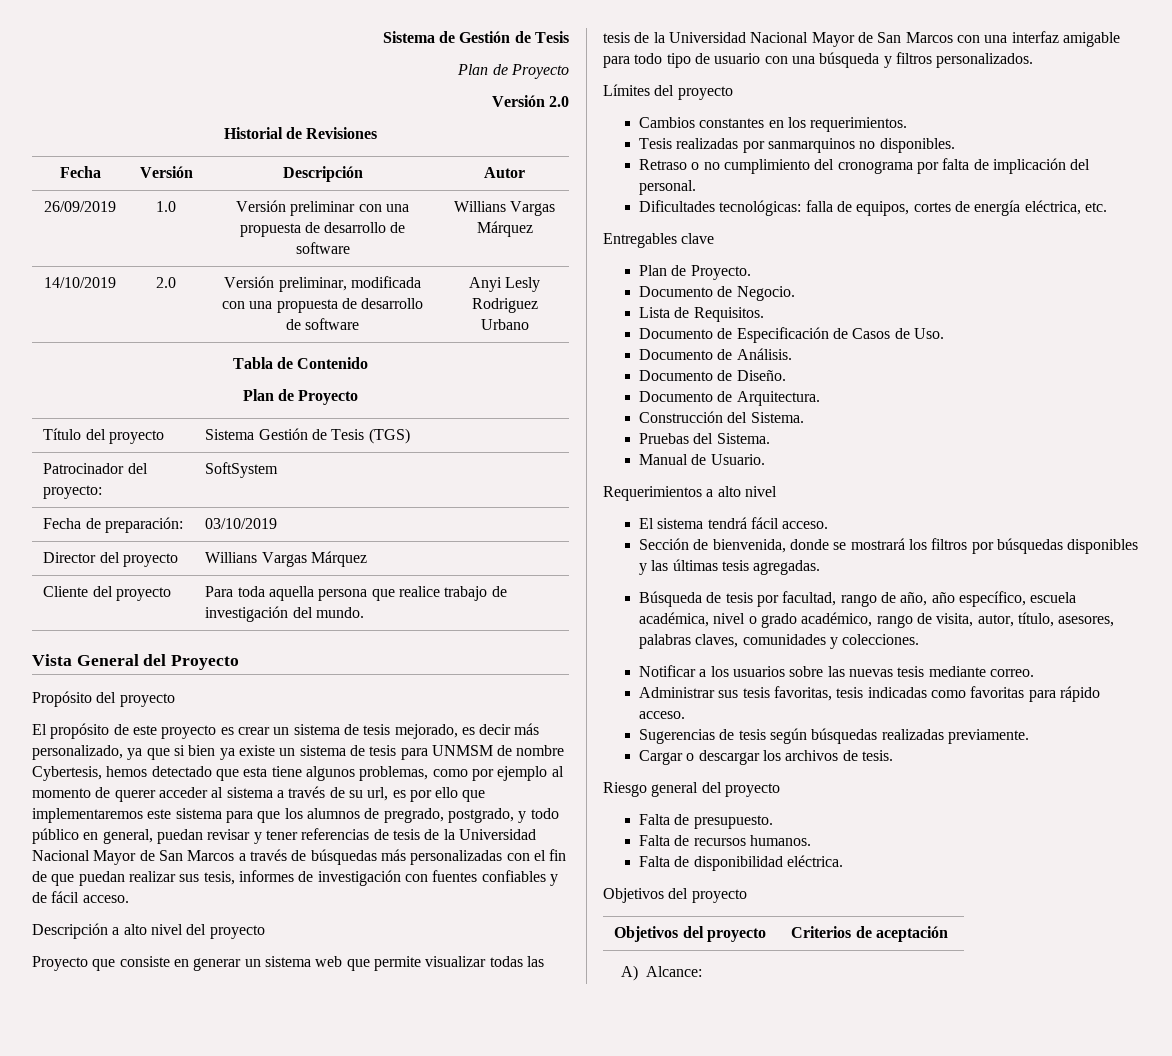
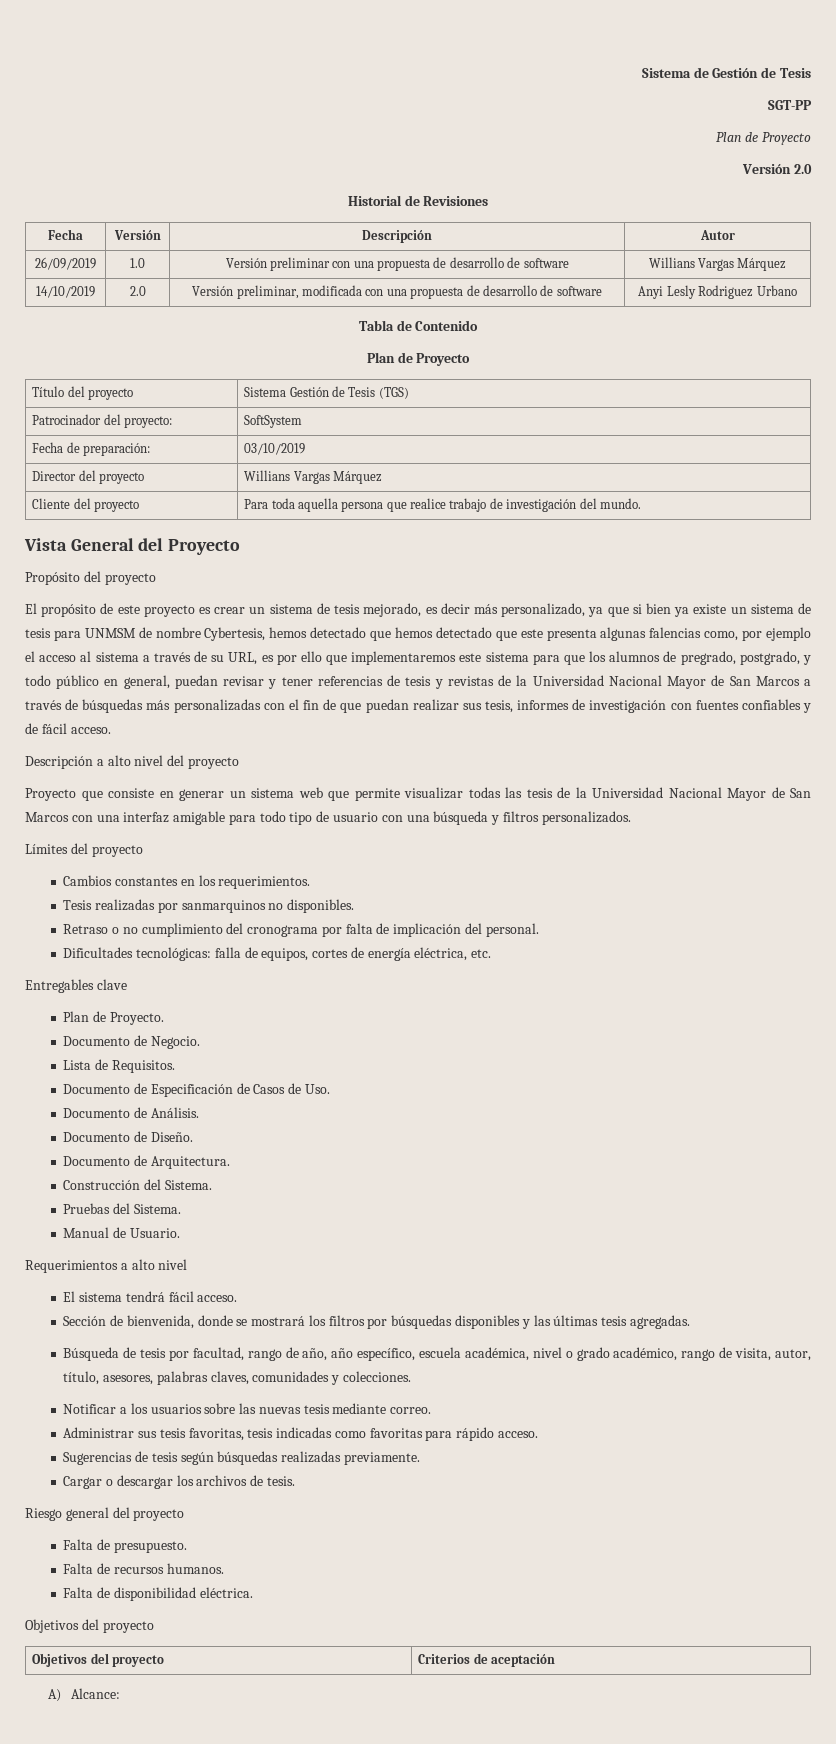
+ SGT-PP
- El propósito de este proyecto es crear un sistema de tesis mejorado, es decir más personalizado, ya que si bien ya existe un sistema de tesis para UNMSM de nombre Cybertesis, hemos detectado que esta tiene algunos problemas, como por ejemplo al momento de querer acceder al sistema a través de su url, es por ello que implementaremos este sistema para que los alumnos de pregrado, postgrado, y todo público en general, puedan revisar y tener referencias de tesis de la Universidad Nacional Mayor de San Marcos a través de búsquedas más personalizadas con el fin de que puedan realizar sus tesis, informes de investigación con fuentes confiables y de fácil acceso.
+ El propósito de este proyecto es crear un sistema de tesis mejorado, es decir más personalizado, ya que si bien ya existe un sistema de tesis para UNMSM de nombre Cybertesis, hemos detectado que hemos detectado que este presenta algunas falencias como, por ejemplo el acceso al sistema a través de su URL, es por ello que implementaremos este sistema para que los alumnos de pregrado, postgrado, y todo público en general, puedan revisar y tener referencias de tesis y revistas de la Universidad Nacional Mayor de San Marcos a través de búsquedas más personalizadas con el fin de que puedan realizar sus tesis, informes de investigación con fuentes confiables y de fácil acceso.

